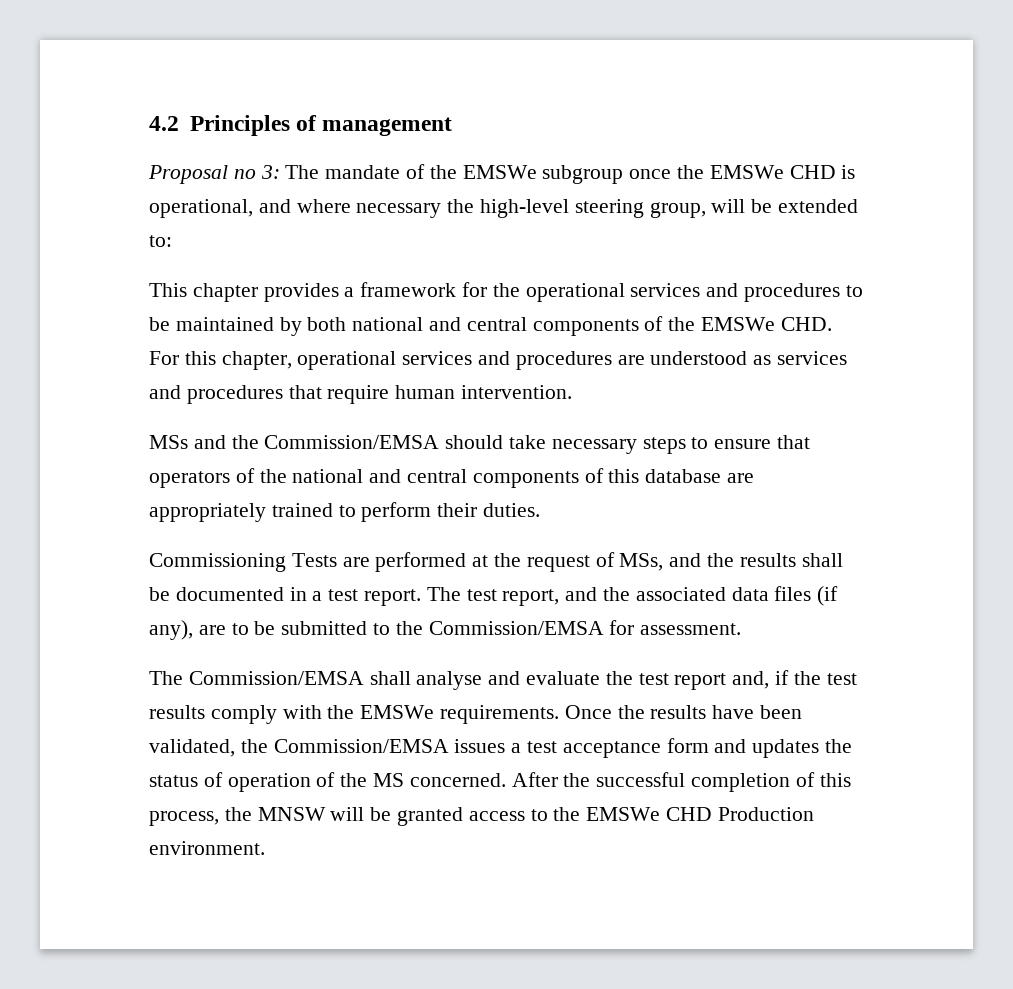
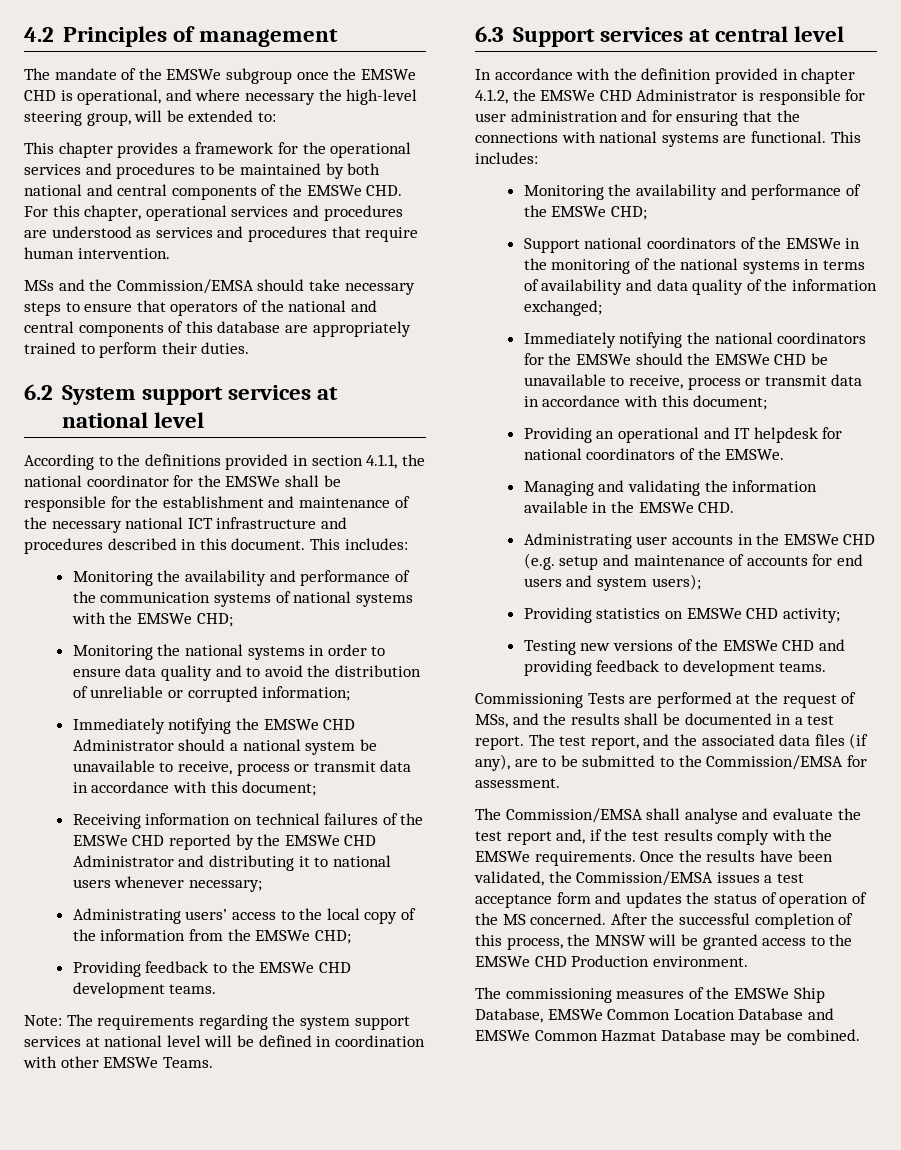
- Proposal no 3: The mandate of the EMSWe subgroup once the EMSWe CHD is operational, and where necessary the high-level steering group, will be extended to:
+ The mandate of the EMSWe subgroup once the EMSWe CHD is operational, and where necessary the high-level steering group, will be extended to:
+ 6.2 System support services at national level
+ According to the definitions provided in section 4.1.1, the national coordinator for the EMSWe shall be responsible for the establishment and maintenance of the necessary national ICT infrastructure and procedures described in this document. This includes:
+ Monitoring the availability and performance of the communication systems of national systems with the EMSWe CHD;
+ Monitoring the national systems in order to ensure data quality and to avoid the distribution of unreliable or corrupted information;
+ Immediately notifying the EMSWe CHD Administrator should a national system be unavailable to receive, process or transmit data in accordance with this document;
+ Receiving information on technical failures of the EMSWe CHD reported by the EMSWe CHD Administrator and distributing it to national users whenever necessary;
+ Administrating users’ access to the local copy of the information from the EMSWe CHD;
+ Providing feedback to the EMSWe CHD development teams.
+ Note: The requirements regarding the system support services at national level will be defined in coordination with other EMSWe Teams.
+ 6.3 Support services at central level
+ In accordance with the definition provided in chapter 4.1.2, the EMSWe CHD Administrator is responsible for user administration and for ensuring that the connections with national systems are functional. This includes:
+ Monitoring the availability and performance of the EMSWe CHD;
+ Support national coordinators of the EMSWe in the monitoring of the national systems in terms of availability and data quality of the information exchanged;
+ Immediately notifying the national coordinators for the EMSWe should the EMSWe CHD be unavailable to receive, process or transmit data in accordance with this document;
+ Providing an operational and IT helpdesk for national coordinators of the EMSWe.
+ Managing and validating the information available in the EMSWe CHD.
+ Administrating user accounts in the EMSWe CHD (e.g. setup and maintenance of accounts for end users and system users);
+ Providing statistics on EMSWe CHD activity;
+ Testing new versions of the EMSWe CHD and providing feedback to development teams.
+ The commissioning measures of the EMSWe Ship Database, EMSWe Common Location Database and EMSWe Common Hazmat Database may be combined.

